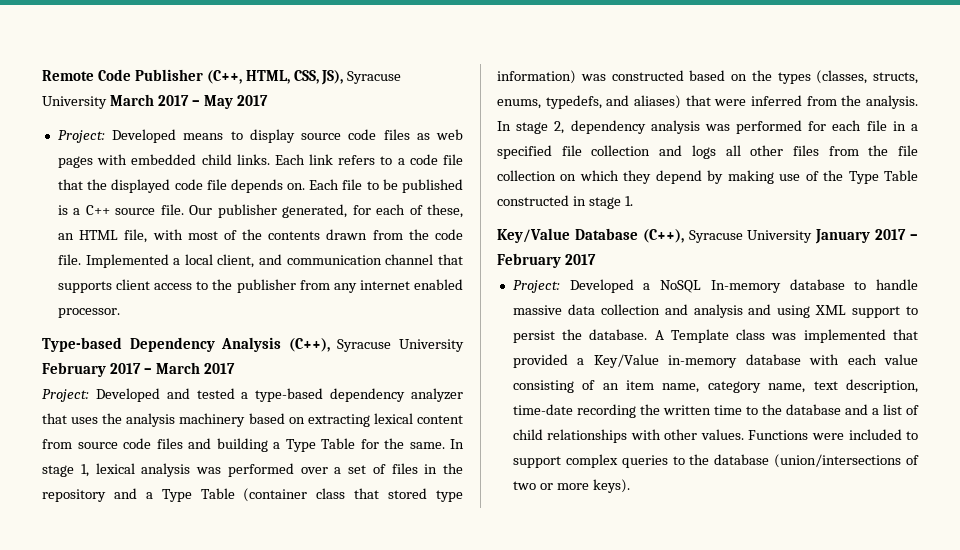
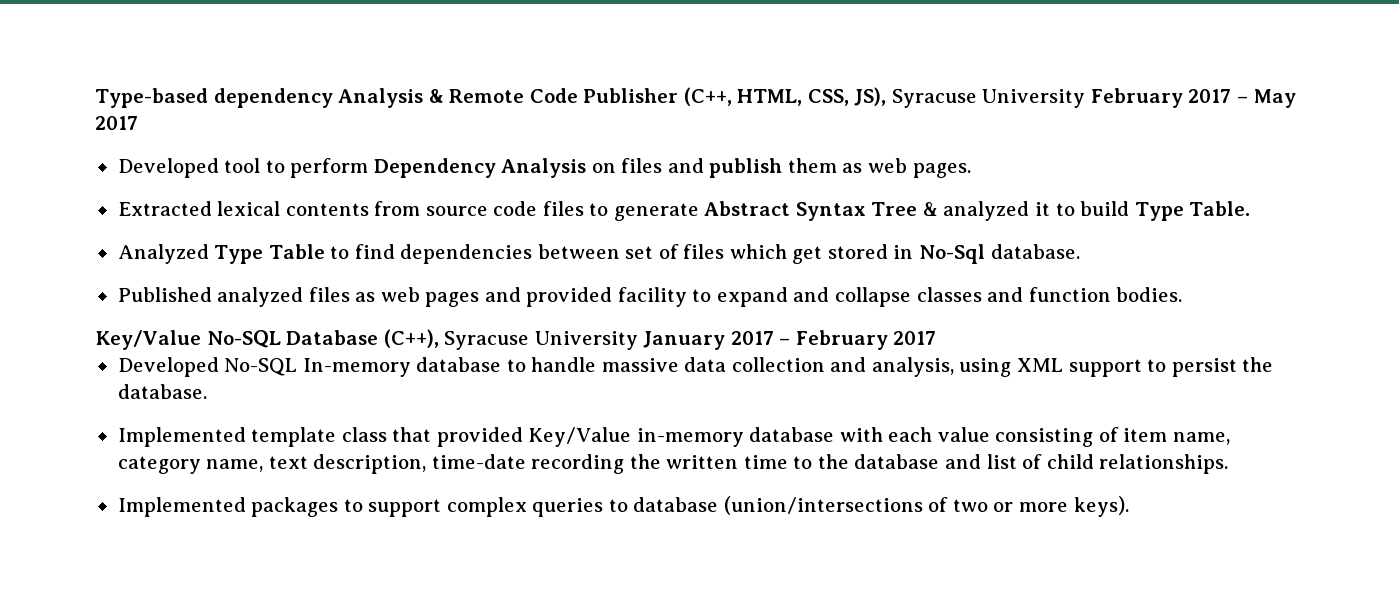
- Remote Code Publisher (C++, HTML, CSS, JS), Syracuse University March 2017 – May 2017
+ Type-based dependency Analysis & Remote Code Publisher (C++, HTML, CSS, JS), Syracuse University February 2017 – May 2017
- Project: Developed means to display source code files as web pages with embedded child links. Each link refers to a code file that the displayed code file depends on. Each file to be published is a C++ source file. Our publisher generated, for each of these, an HTML file, with most of the contents drawn from the code file. Implemented a local client, and communication channel that supports client access to the publisher from any internet enabled processor.
- Type-based Dependency Analysis (C++), Syracuse University February 2017 – March 2017
- Project: Developed and tested a type-based dependency analyzer that uses the analysis machinery based on extracting lexical content from source code files and building a Type Table for the same. In stage 1, lexical analysis was performed over a set of files in the repository and a Type Table (container class that stored type information) was constructed based on the types (classes, structs, enums, typedefs, and aliases) that were inferred from the analysis. In stage 2, dependency analysis was performed for each file in a specified file collection and logs all other files from the file collection on which they depend by making use of the Type Table constructed in stage 1.
- Key/Value Database (C++), Syracuse University January 2017 – February 2017
+ Developed tool to perform Dependency Analysis on files and publish them as web pages.
+ Extracted lexical contents from source code files to generate Abstract Syntax Tree & analyzed it to build Type Table.
+ Analyzed Type Table to find dependencies between set of files which get stored in No-Sql database.
+ Published analyzed files as web pages and provided facility to expand and collapse classes and function bodies.
+ Key/Value No-SQL Database (C++), Syracuse University January 2017 – February 2017
- Project: Developed a NoSQL In-memory database to handle massive data collection and analysis and using XML support to persist the database. A Template class was implemented that provided a Key/Value in-memory database with each value consisting of an item name, category name, text description, time-date recording the written time to the database and a list of child relationships with other values. Functions were included to support complex queries to the database (union/intersections of two or more keys).
+ Developed No-SQL In-memory database to handle massive data collection and analysis, using XML support to persist the database.
+ Implemented template class that provided Key/Value in-memory database with each value consisting of item name, category name, text description, time-date recording the written time to the database and list of child relationships.
+ Implemented packages to support complex queries to database (union/intersections of two or more keys).

